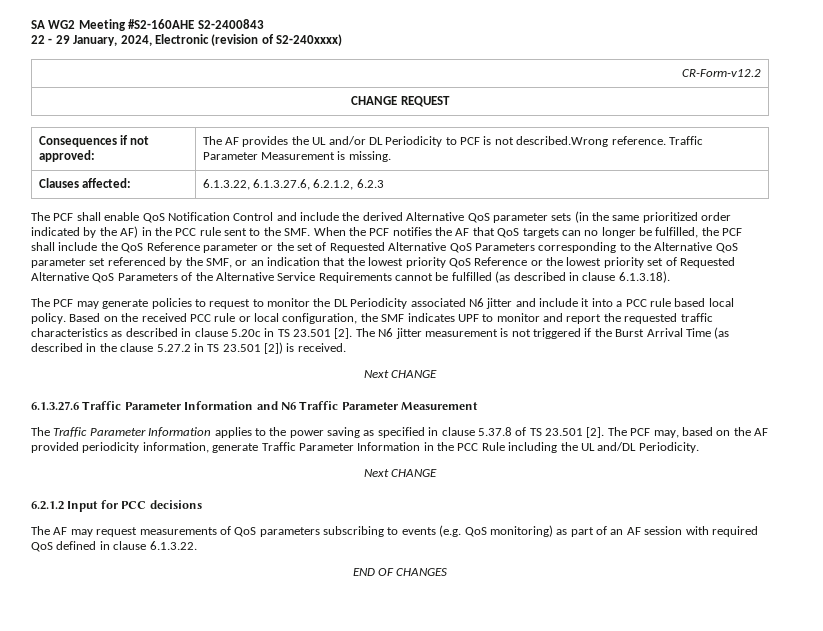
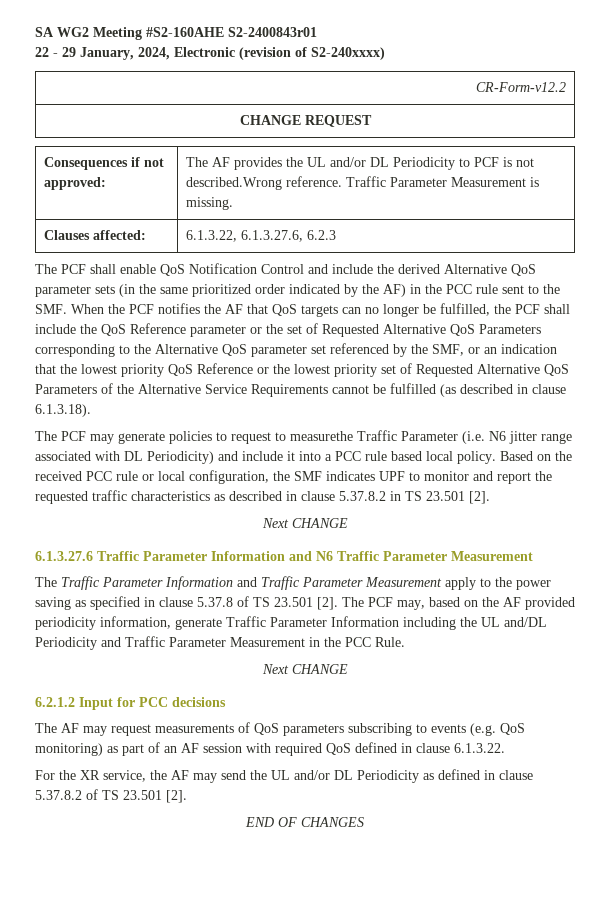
- SA WG2 Meeting #S2-160AHE S2-2400843
+ SA WG2 Meeting #S2-160AHE S2-2400843r01
- Clauses affected: | 6.1.3.22, 6.1.3.27.6, 6.2.1.2, 6.2.3
+ Clauses affected: | 6.1.3.22, 6.1.3.27.6, 6.2.3
- The PCF may generate policies to request to monitor the DL Periodicity associated N6 jitter and include it into a PCC rule based local policy.
+ The PCF may generate policies to request to measurethe Traffic Parameter (i.e. N6 jitter range associated with DL Periodicity) and include it into a PCC rule based local policy.
- Based on the received PCC rule or local configuration, the SMF indicates UPF to monitor and report the requested traffic characteristics as described in clause 5.20c in TS 23.501 [2]. The N6 jitter measurement is not triggered if the Burst Arrival Time (as described in the clause 5.27.2 in TS 23.501 [2]) is received.
+ Based on the received PCC rule or local configuration, the SMF indicates UPF to monitor and report the requested traffic characteristics as described in clause 5.37.8.2 in TS 23.501 [2].
- The Traffic Parameter Information applies to the power saving as specified in clause 5.37.8 of TS 23.501 [2].
+ The Traffic Parameter Information and Traffic Parameter Measurement apply to the power saving as specified in clause 5.37.8 of TS 23.501 [2].
- The PCF may, based on the AF provided periodicity information, generate Traffic Parameter Information in the PCC Rule including the UL and/DL Periodicity.
+ The PCF may, based on the AF provided periodicity information, generate Traffic Parameter Information including the UL and/DL Periodicity and Traffic Parameter Measurement in the PCC Rule.
+ For the XR service, the AF may send the UL and/or DL Periodicity as defined in clause 5.37.8.2 of TS 23.501 [2].

